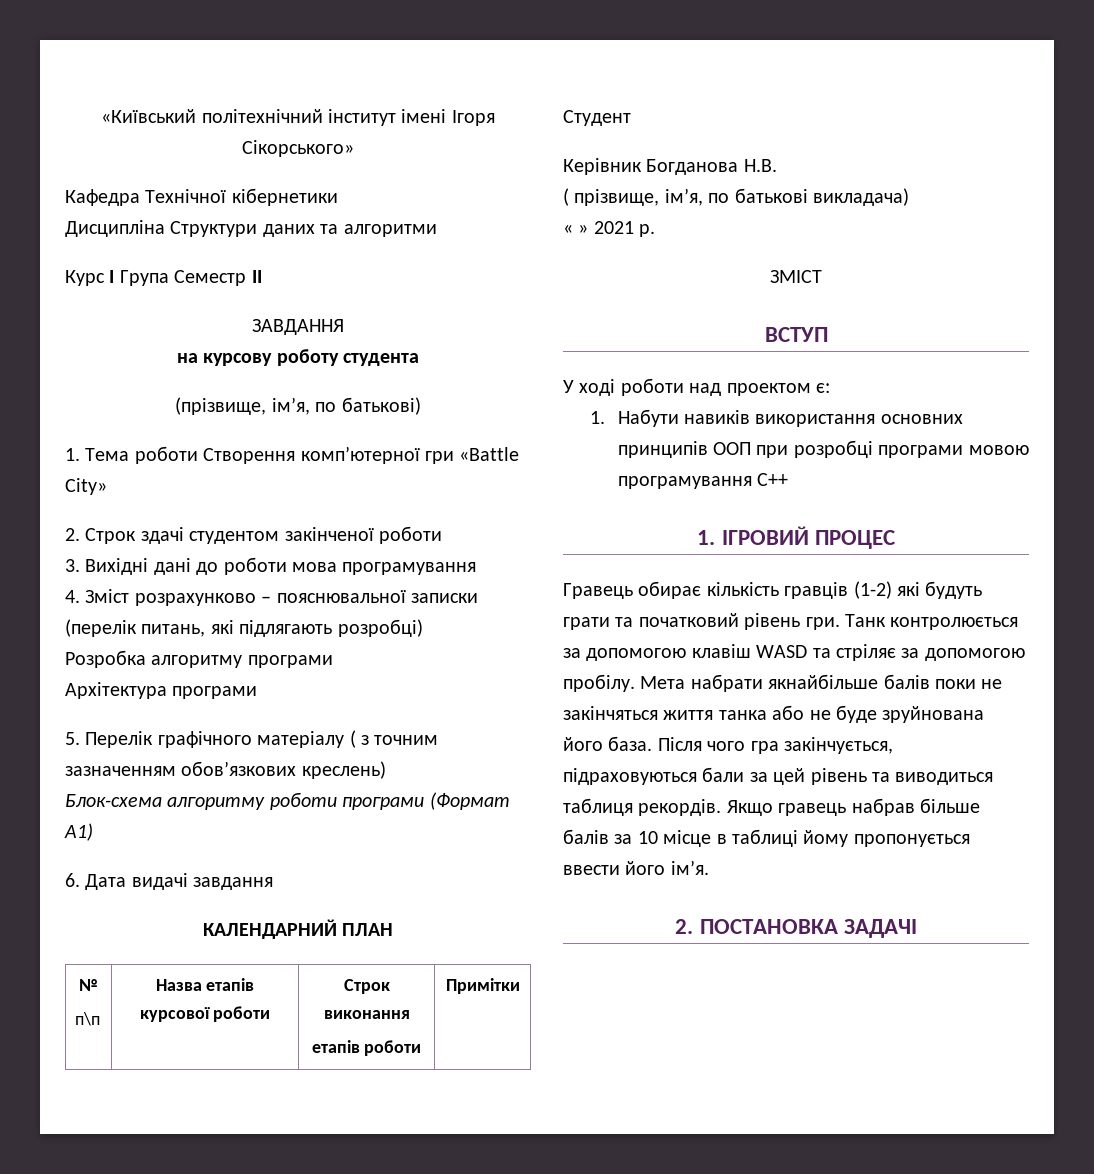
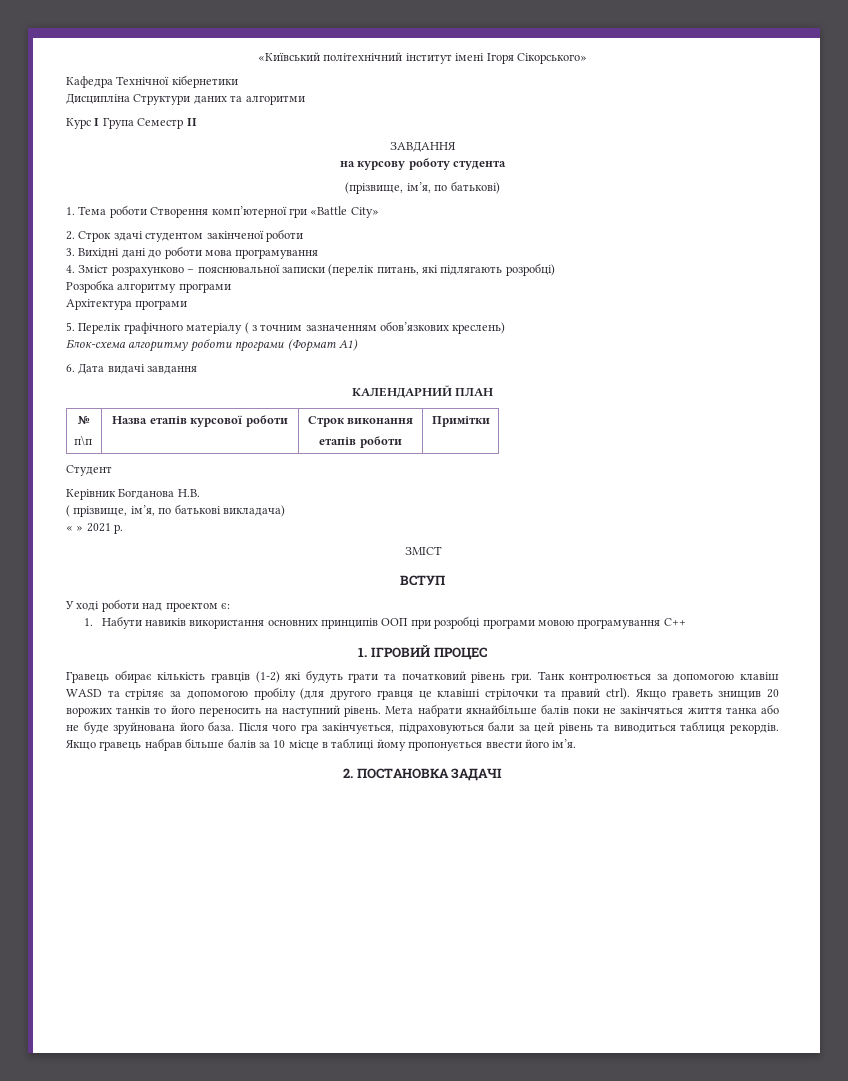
- Танк контролюється за допомогою клавіш WASD та стріляє за допомогою пробілу.
+ Танк контролюється за допомогою клавіш WASD та стріляє за допомогою пробілу (для другого гравця це клавіші стрілочки та правий ctrl). Якщо граветь знищив 20 ворожих танків то його переносить на наступний рівень.

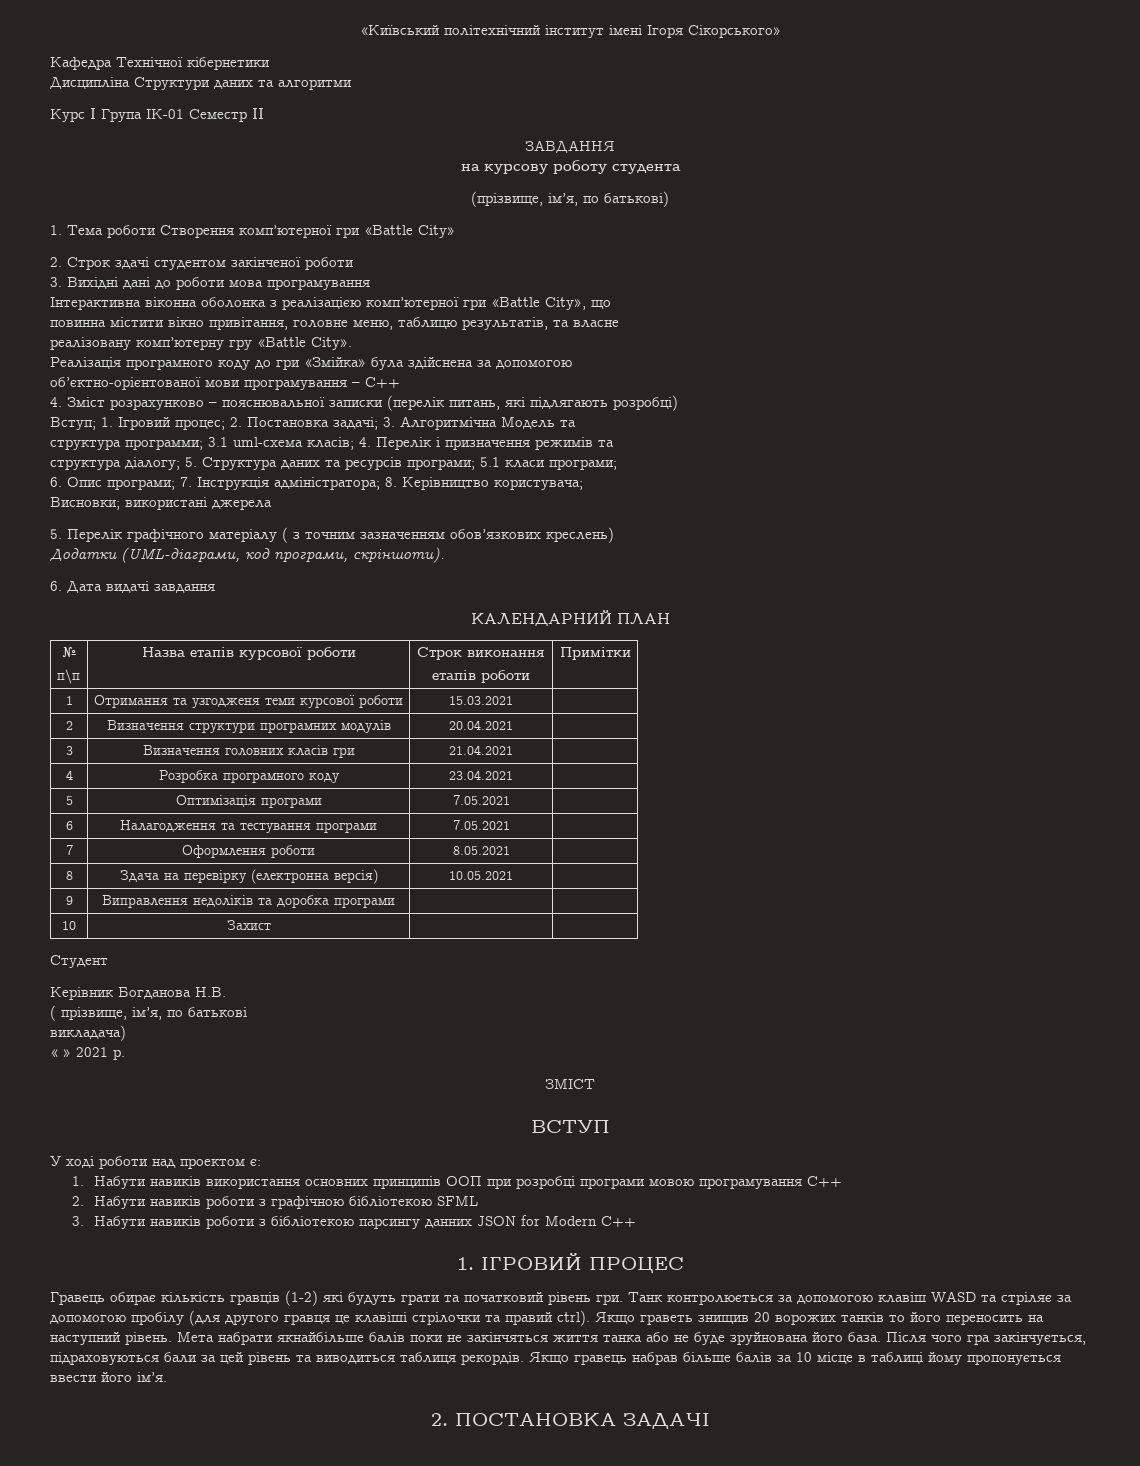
- Курс I Група Семестр II
+ Курс I Група ІК-01 Семестр II
+ Інтерактивна віконна оболонка з реалізацією комп’ютерної гри «Battle City», що
+ повинна містити вікно привітання, головне меню, таблицю результатів, та власне
+ реалізовану комп’ютерну гру «Battle City».
+ Реалізація програмного коду до гри «Змійка» була здійснена за допомогою
+ об’єктно-орієнтованої мови програмування – C++
- Розробка алгоритму програми
- Архітектура програми
+ Вступ; 1. Ігровий процес; 2. Постановка задачі; 3. Алгоритмічна Модель та
+ структура программи; 3.1 uml-схема класів; 4. Перелік і призначення режимів та
+ структура діалогу; 5. Структура даних та ресурсів програми; 5.1 класи програми;
+ 6. Опис програми; 7. Інструкція адміністратора; 8. Керівництво користувача;
+ Висновки; використані джерела
- Блок-схема алгоритму роботи програми (Формат А1)
+ Додатки (UML-діаграми, код програми, скріншоти).
+ 1 | Отримання та узгодженя теми курсової роботи | 15.03.2021 |
+ 2 | Визначення структури програмних модулів | 20.04.2021 |
+ 3 | Визначення головних класів гри | 21.04.2021 |
+ 4 | Розробка програмного коду | 23.04.2021 |
+ 5 | Оптимізація програми | 7.05.2021 |
+ 6 | Налагодження та тестування програми | 7.05.2021 |
+ 7 | Оформлення роботи | 8.05.2021 |
+ 8 | Здача на перевірку (електронна версія) | 10.05.2021 |
+ 9 | Виправлення недоліків та доробка програми | |
+ 10 | Захист | |
- ( прізвище, ім’я, по батькові викладача)
+ ( прізвище, ім’я, по батькові
+ викладача)
+ 2. Набути навиків роботи з графічною бібліотекою SFML
+ 3. Набути навиків роботи з бібліотекою парсингу данних JSON for Modern C++

